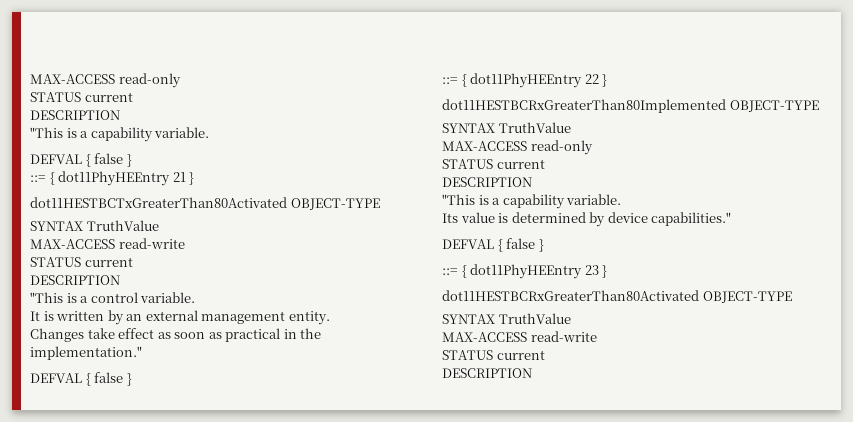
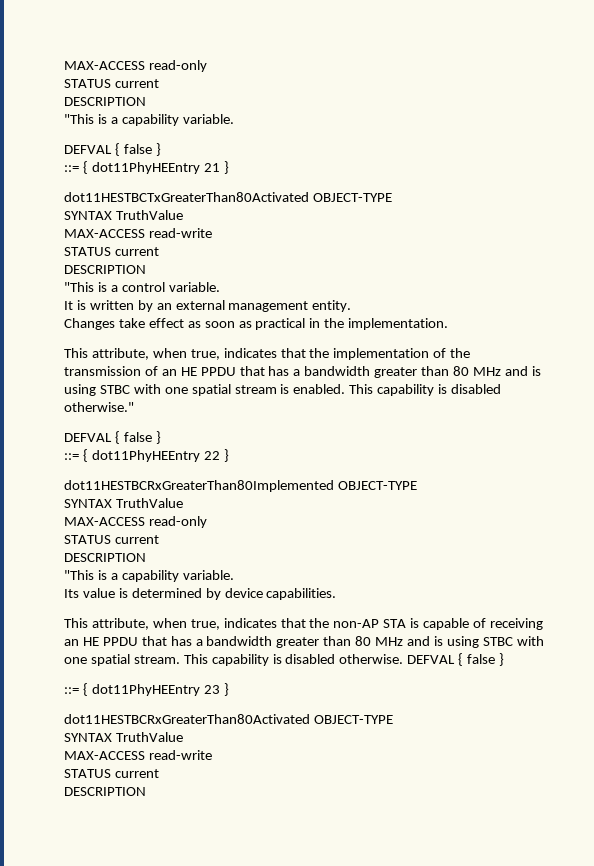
- Changes take effect as soon as practical in the implementation."
+ Changes take effect as soon as practical in the implementation.
+ This attribute, when true, indicates that the implementation of the transmission of an HE PPDU that has a bandwidth greater than 80 MHz and is using STBC with one spatial stream is enabled. This capability is disabled otherwise."
- Its value is determined by device capabilities."
- DEFVAL { false }
+ Its value is determined by device capabilities.
+ This attribute, when true, indicates that the non-AP STA is capable of receiving an HE PPDU that has a bandwidth greater than 80 MHz and is using STBC with one spatial stream. This capability is disabled otherwise. DEFVAL { false }

